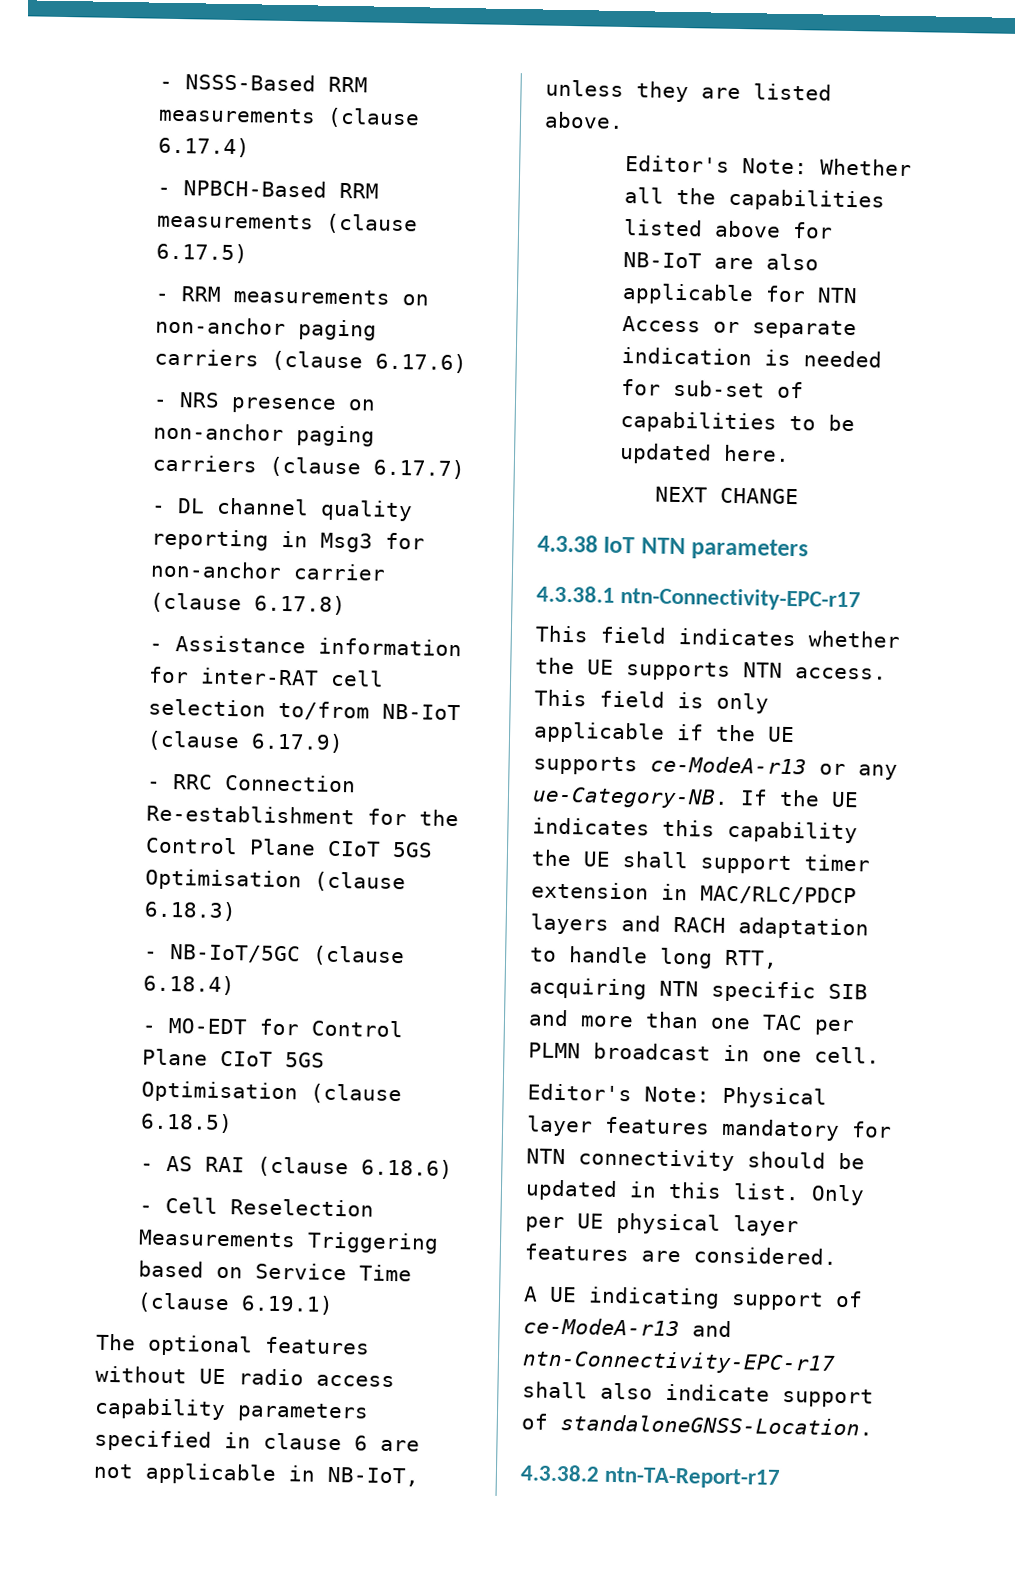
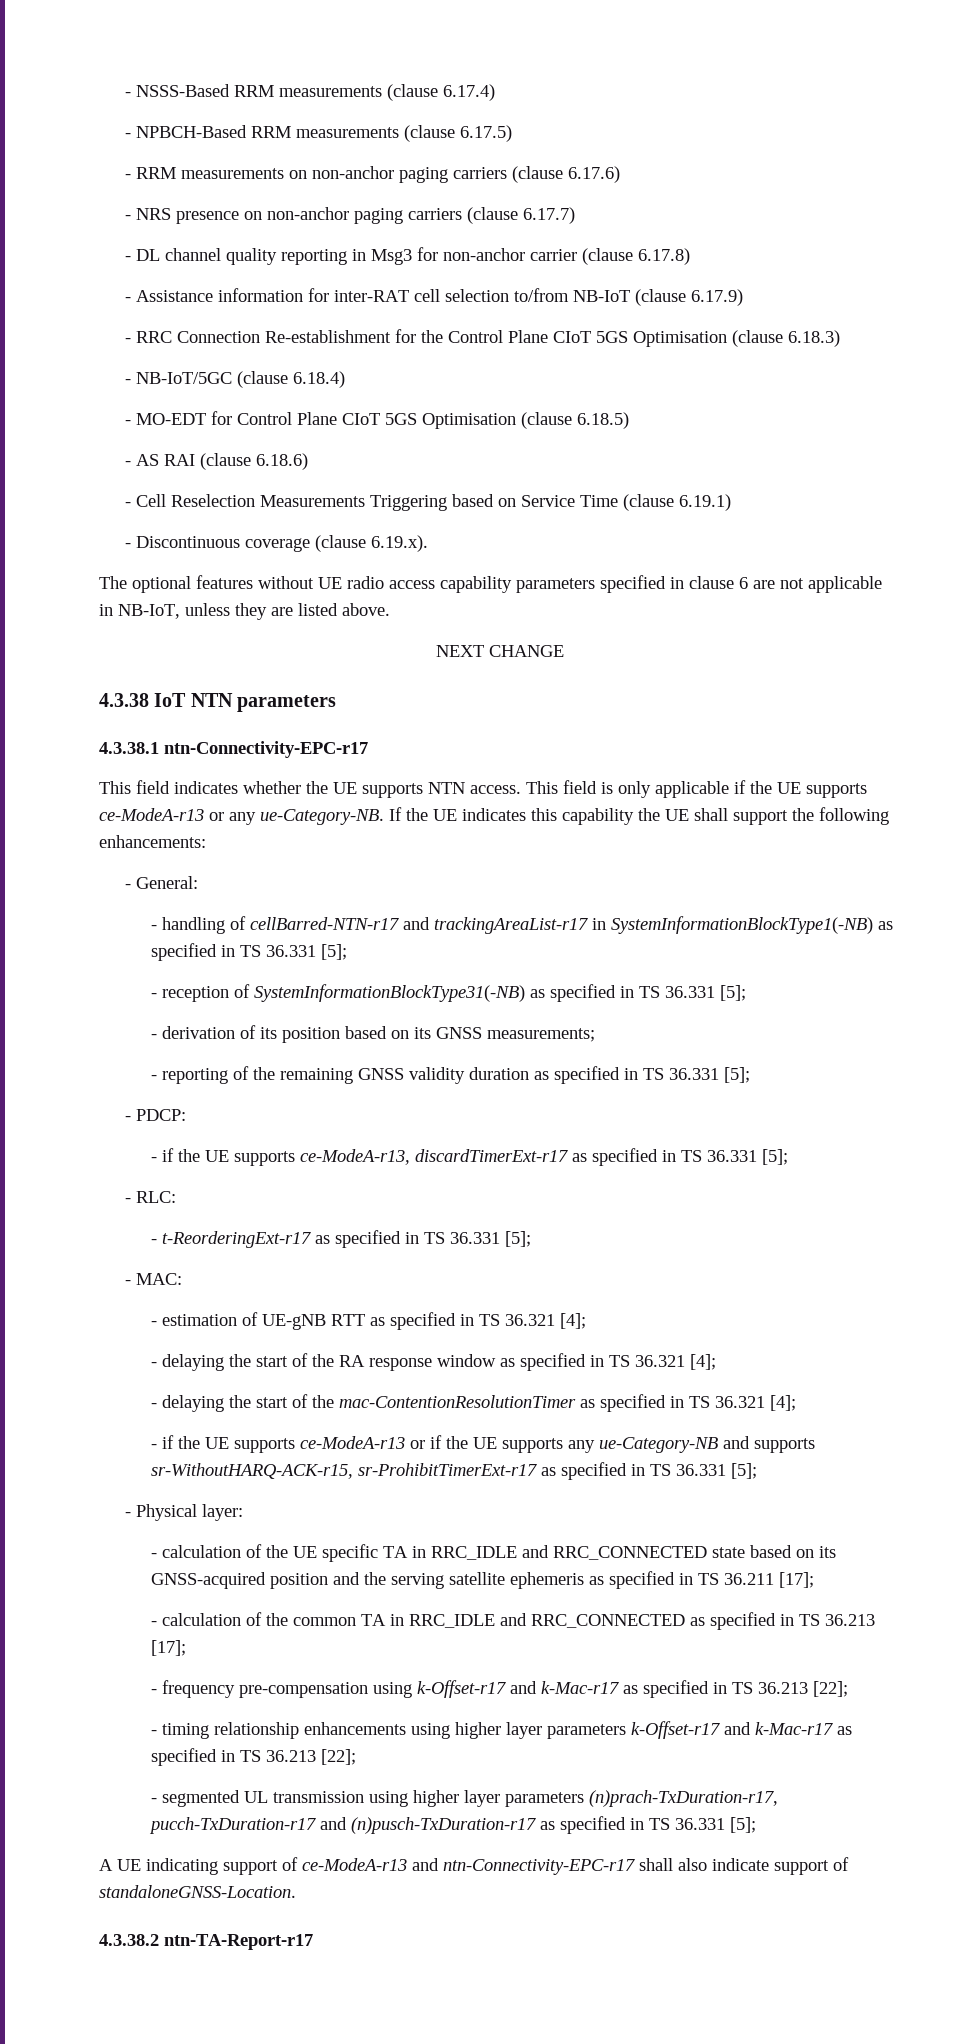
+ - Discontinuous coverage (clause 6.19.x).
- Editor's Note: Whether all the capabilities listed above for NB-IoT are also applicable for NTN Access or separate indication is needed for sub-set of capabilities to be updated here.
- If the UE indicates this capability the UE shall support timer extension in MAC/RLC/PDCP layers and RACH adaptation to handle long RTT, acquiring NTN specific SIB and more than one TAC per PLMN broadcast in one cell.
- Editor's Note: Physical layer features mandatory for NTN connectivity should be updated in this list. Only per UE physical layer features are considered.
+ If the UE indicates this capability the UE shall support the following enhancements:
+ - General:
+ - handling of cellBarred-NTN-r17 and trackingAreaList-r17 in SystemInformationBlockType1(-NB) as specified in TS 36.331 [5];
+ - reception of SystemInformationBlockType31(-NB) as specified in TS 36.331 [5];
+ - derivation of its position based on its GNSS measurements;
+ - reporting of the remaining GNSS validity duration as specified in TS 36.331 [5];
+ - PDCP:
+ - if the UE supports ce-ModeA-r13, discardTimerExt-r17 as specified in TS 36.331 [5];
+ - RLC:
+ - t-ReorderingExt-r17 as specified in TS 36.331 [5];
+ - MAC:
+ - estimation of UE-gNB RTT as specified in TS 36.321 [4];
+ - delaying the start of the RA response window as specified in TS 36.321 [4];
+ - delaying the start of the mac-ContentionResolutionTimer as specified in TS 36.321 [4];
+ - if the UE supports ce-ModeA-r13 or if the UE supports any ue-Category-NB and supports sr-WithoutHARQ-ACK-r15, sr-ProhibitTimerExt-r17 as specified in TS 36.331 [5];
+ - Physical layer:
+ - calculation of the UE specific TA in RRC_IDLE and RRC_CONNECTED state based on its GNSS-acquired position and the serving satellite ephemeris as specified in TS 36.211 [17];
+ - calculation of the common TA in RRC_IDLE and RRC_CONNECTED as specified in TS 36.213 [17];
+ - frequency pre-compensation using k-Offset-r17 and k-Mac-r17 as specified in TS 36.213 [22];
+ - timing relationship enhancements using higher layer parameters k-Offset-r17 and k-Mac-r17 as specified in TS 36.213 [22];
+ - segmented UL transmission using higher layer parameters (n)prach-TxDuration-r17, pucch-TxDuration-r17 and (n)pusch-TxDuration-r17 as specified in TS 36.331 [5];

